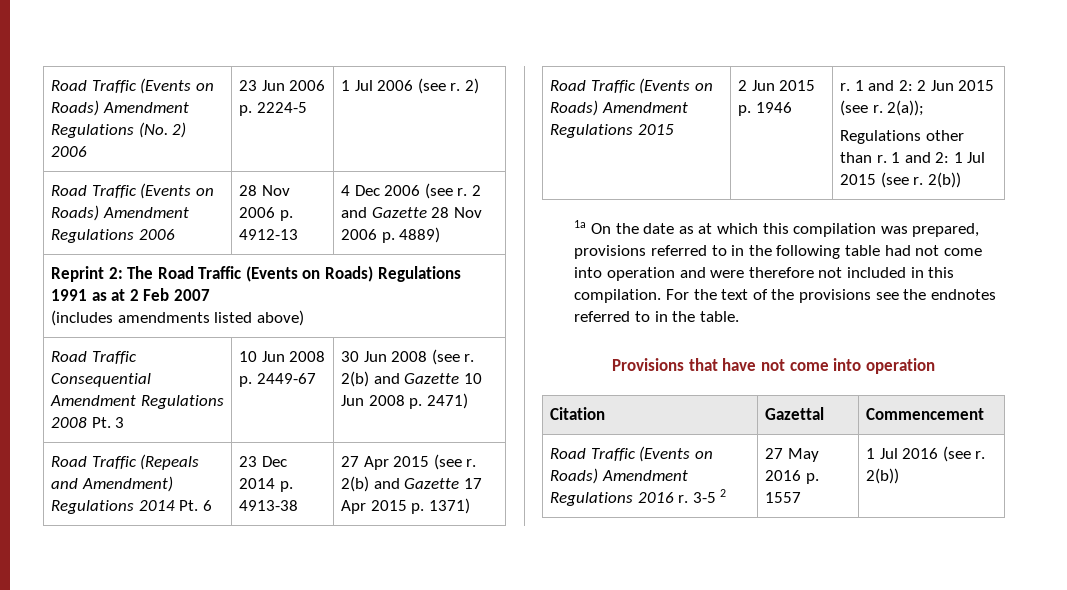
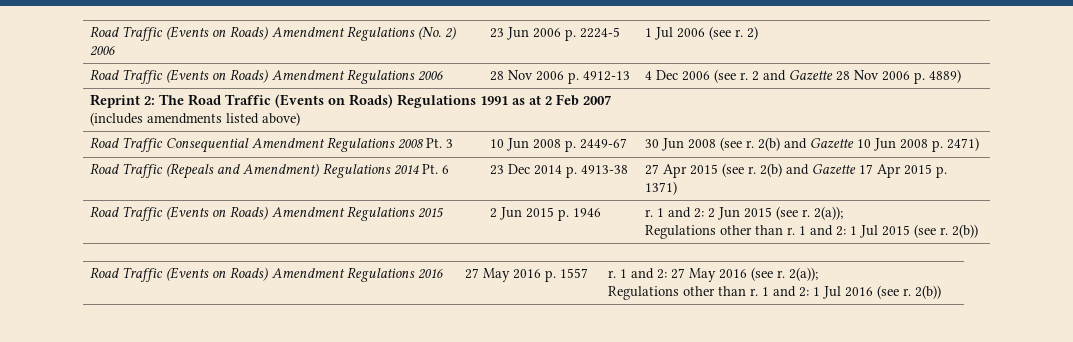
- 1a On the date as at which this compilation was prepared, provisions referred to in the following table had not come into operation and were therefore not included in this compilation. For the text of the provisions see the endnotes referred to in the table.
- Provisions that have not come into operation
- Citation | Gazettal | Commencement
- Road Traffic (Events on Roads) Amendment Regulations 2016 r. 3-5 2 | 27 May 2016 p. 1557 | 1 Jul 2016 (see r. 2(b))
+ Road Traffic (Events on Roads) Amendment Regulations 2016 | 27 May 2016 p. 1557 | r. 1 and 2: 27 May 2016 (see r. 2(a));
+ Regulations other than r. 1 and 2: 1 Jul 2016 (see r. 2(b))

